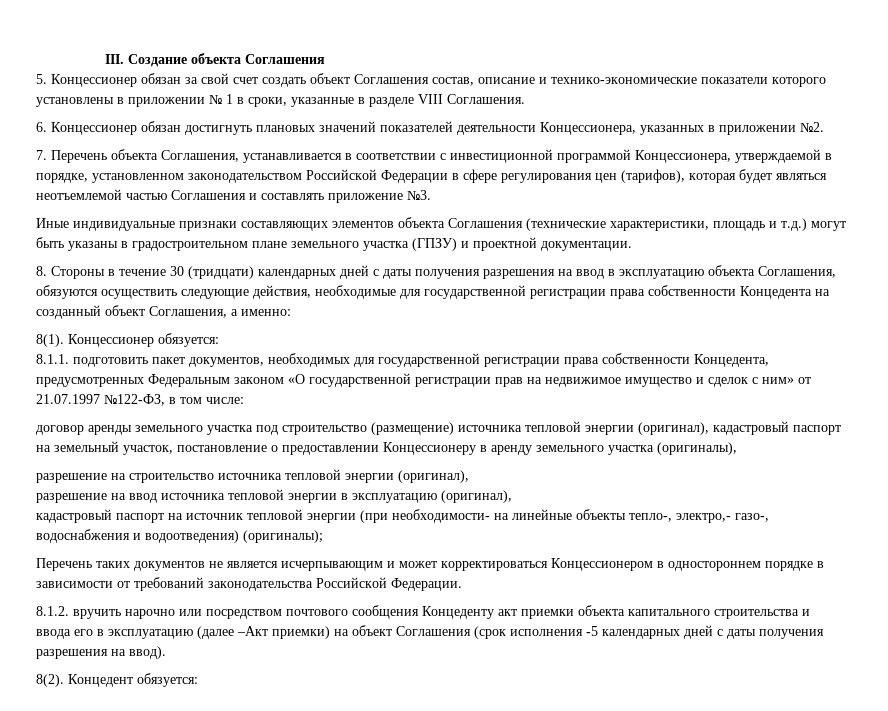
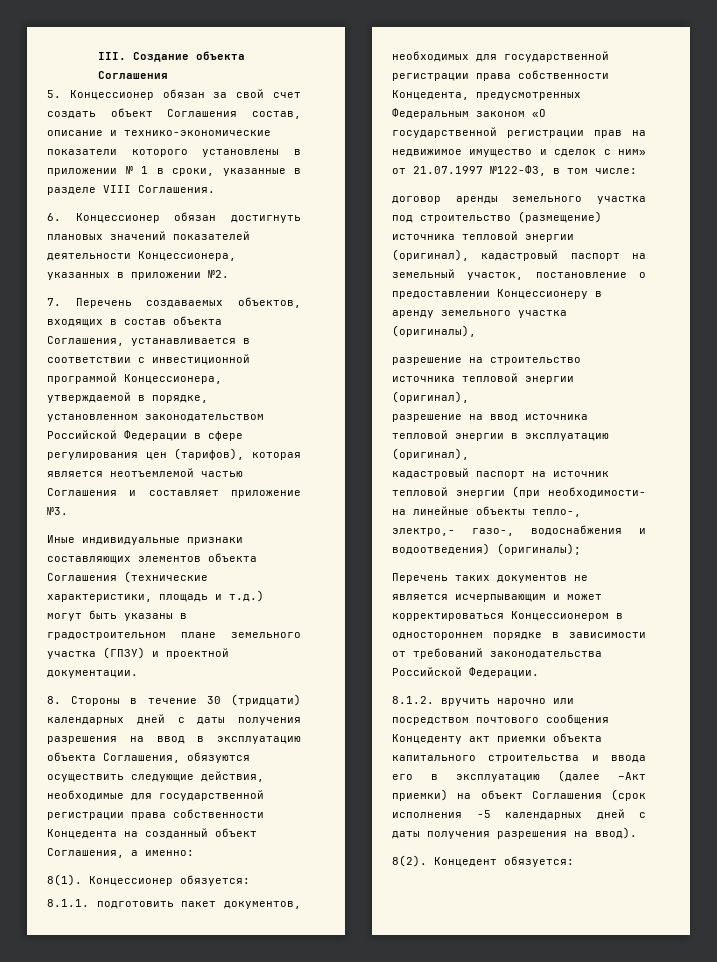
- 7. Перечень объекта Соглашения, устанавливается в соответствии с инвестиционной программой Концессионера, утверждаемой в порядке, установленном законодательством Российской Федерации в сфере регулирования цен (тарифов), которая будет являться неотъемлемой частью Соглашения и составлять приложение №3.
+ 7. Перечень создаваемых объектов, входящих в состав объекта Соглашения, устанавливается в соответствии с инвестиционной программой Концессионера, утверждаемой в порядке, установленном законодательством Российской Федерации в сфере регулирования цен (тарифов), которая является неотъемлемой частью Соглашения и составляет приложение №3.

